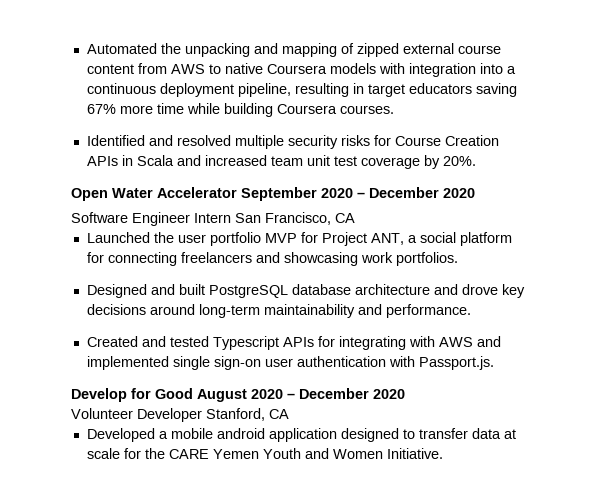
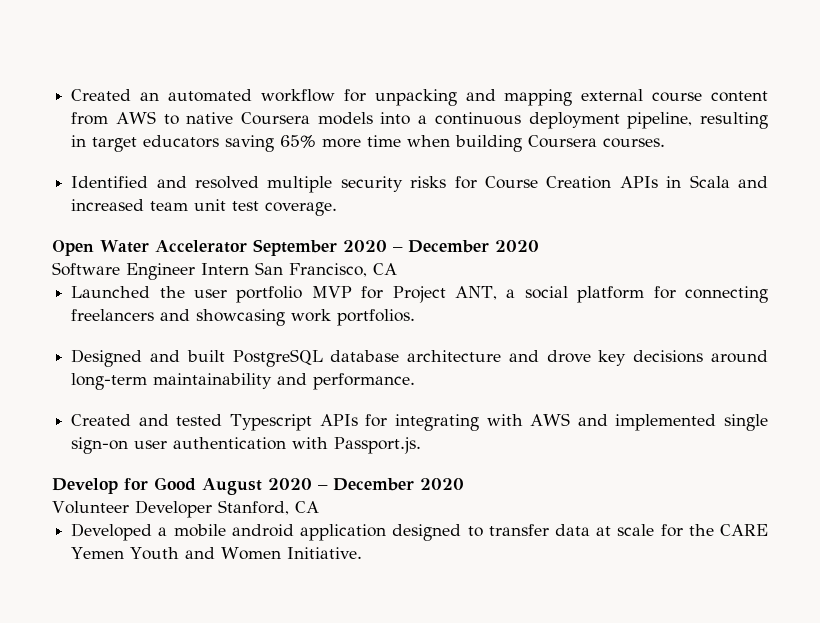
- Automated the unpacking and mapping of zipped external course content from AWS to native Coursera models with integration into a continuous deployment pipeline, resulting in target educators saving 67% more time while building Coursera courses.
+ Created an automated workflow for unpacking and mapping external course content from AWS to native Coursera models into a continuous deployment pipeline, resulting in target educators saving 65% more time when building Coursera courses.
- Identified and resolved multiple security risks for Course Creation APIs in Scala and increased team unit test coverage by 20%.
+ Identified and resolved multiple security risks for Course Creation APIs in Scala and increased team unit test coverage.

